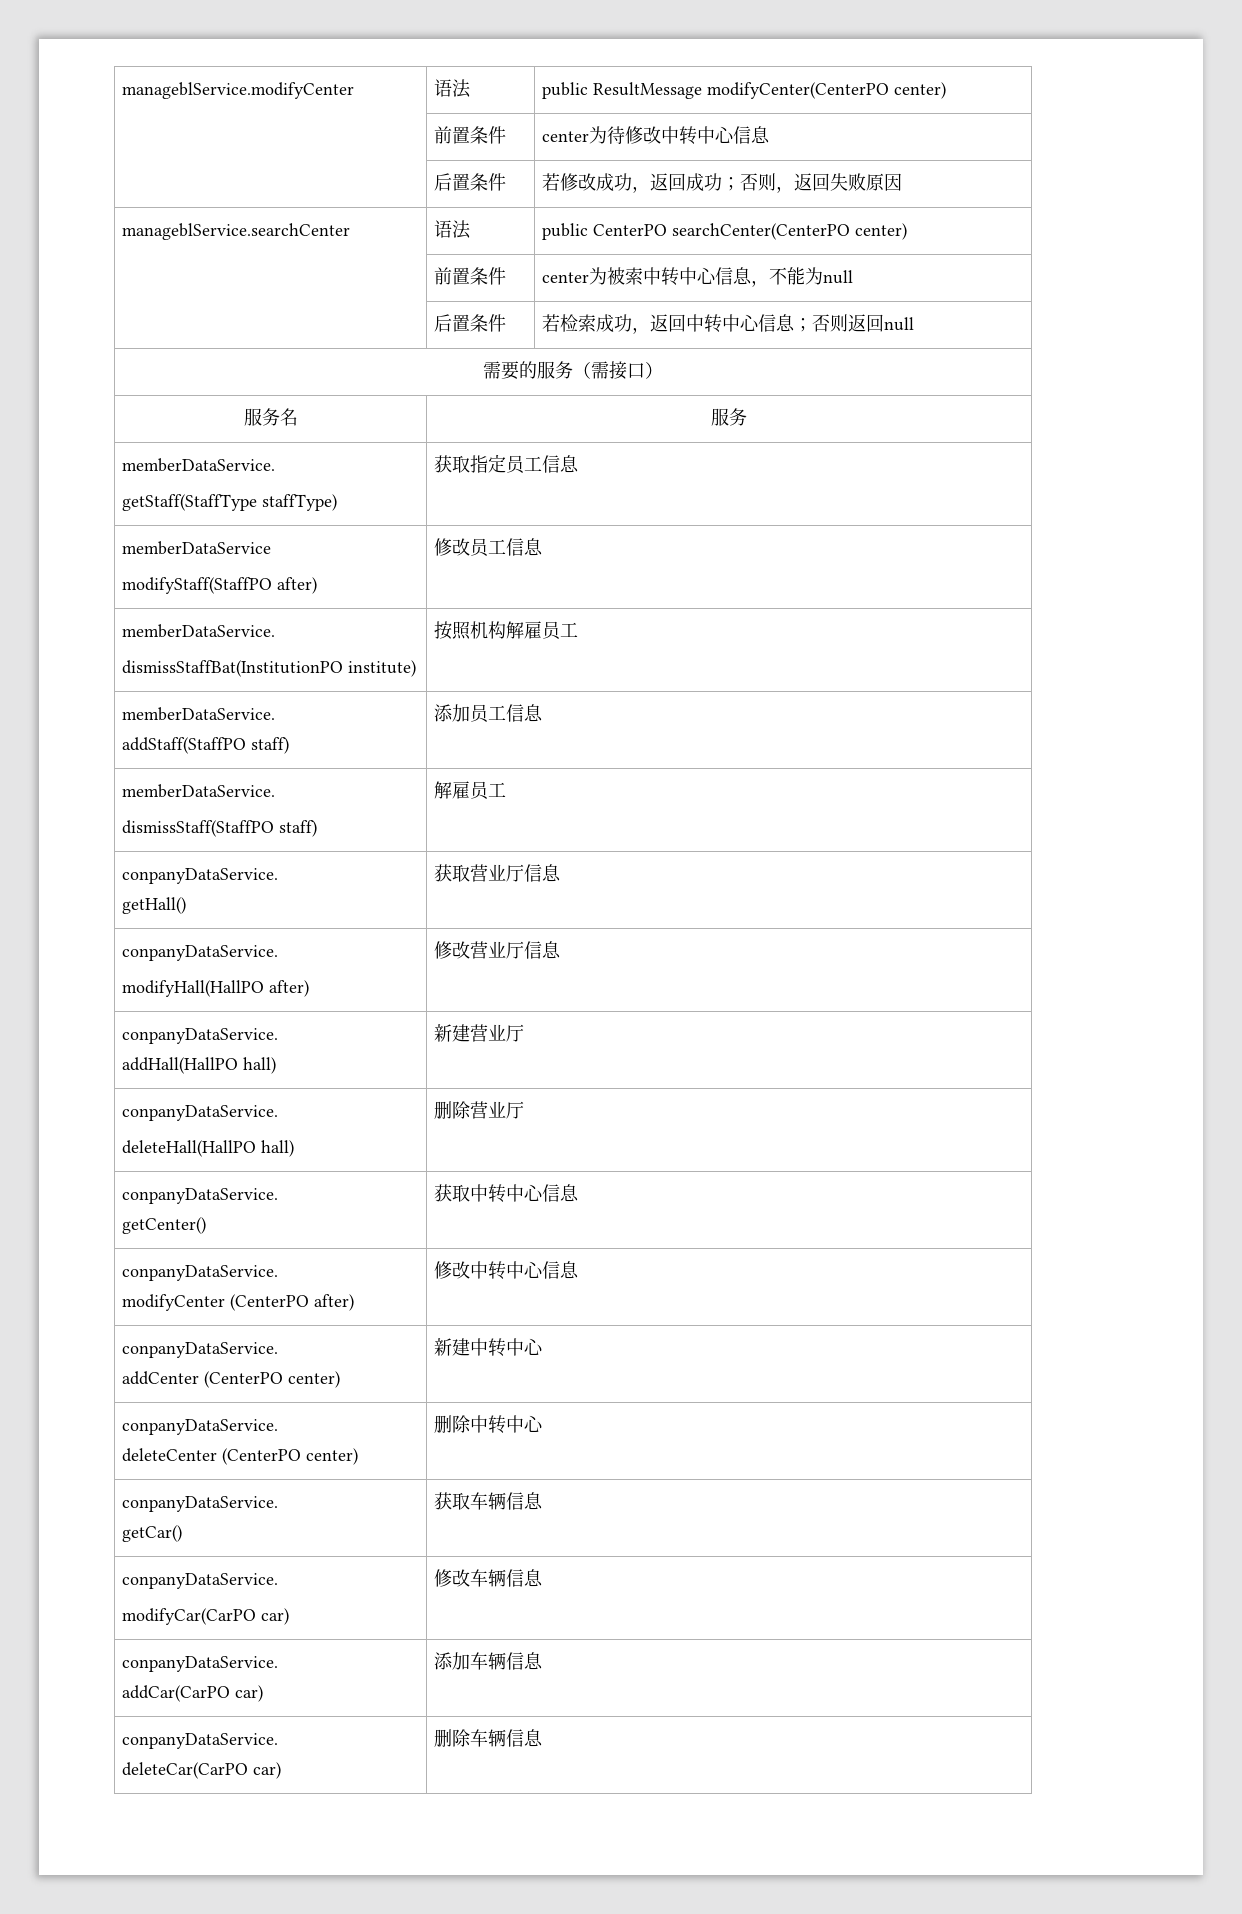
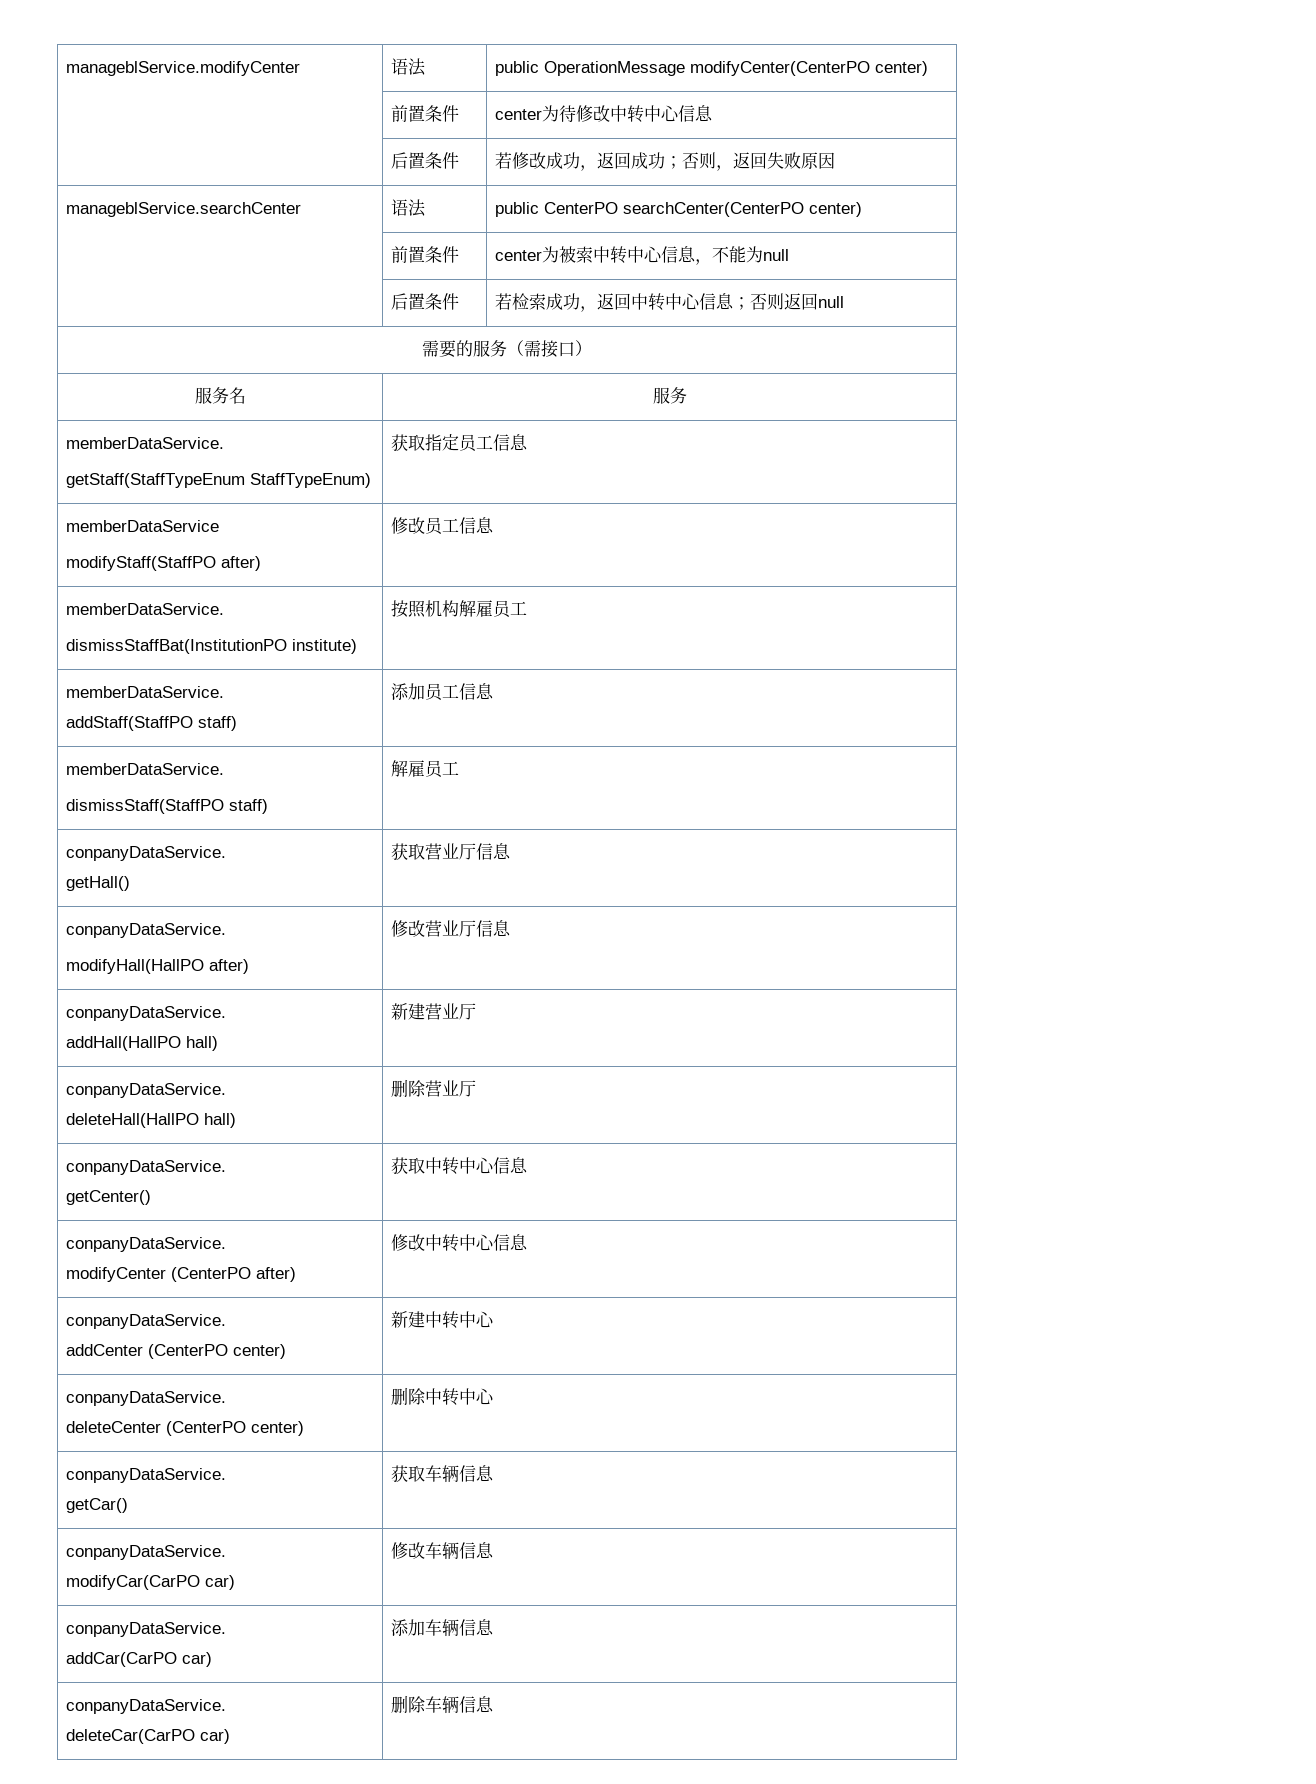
- manageblService.modifyCenter | 语法 | public ResultMessage modifyCenter(CenterPO center)
+ manageblService.modifyCenter | 语法 | public OperationMessage modifyCenter(CenterPO center)
  服务名 | 服务
  memberDataService.
- getStaff(StaffType staffType) | 获取指定员工信息
+ getStaff(StaffTypeEnum StaffTypeEnum) | 获取指定员工信息

